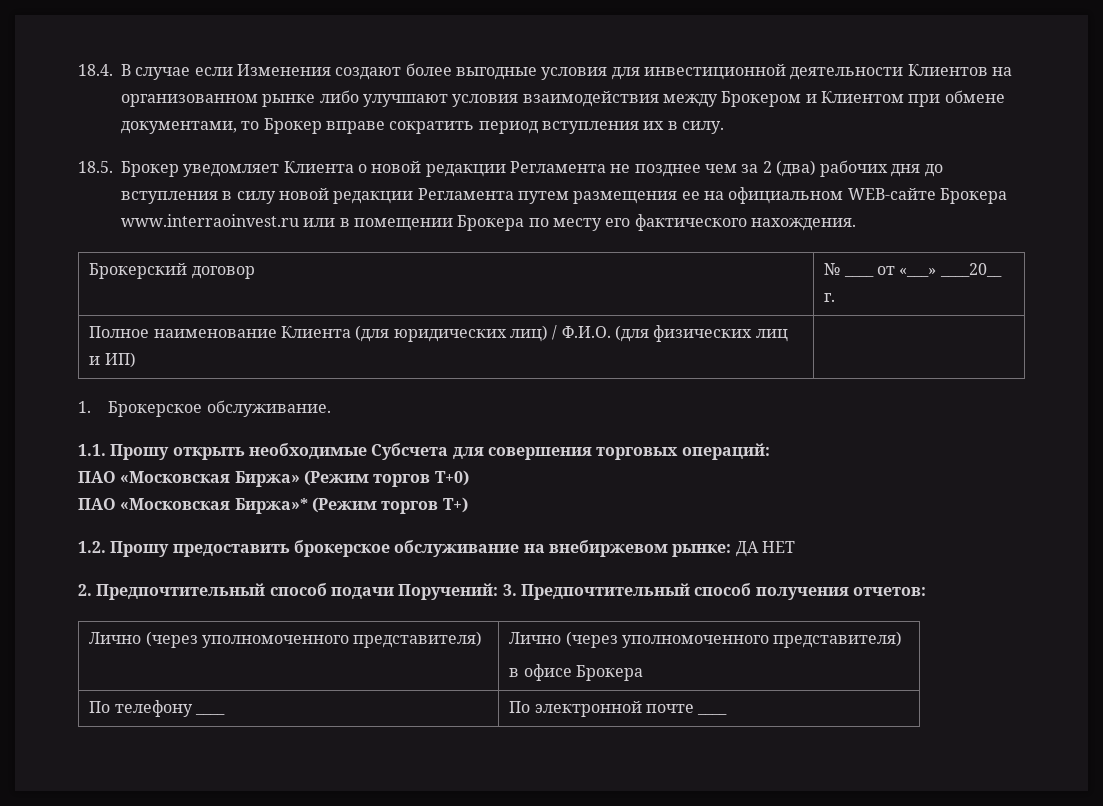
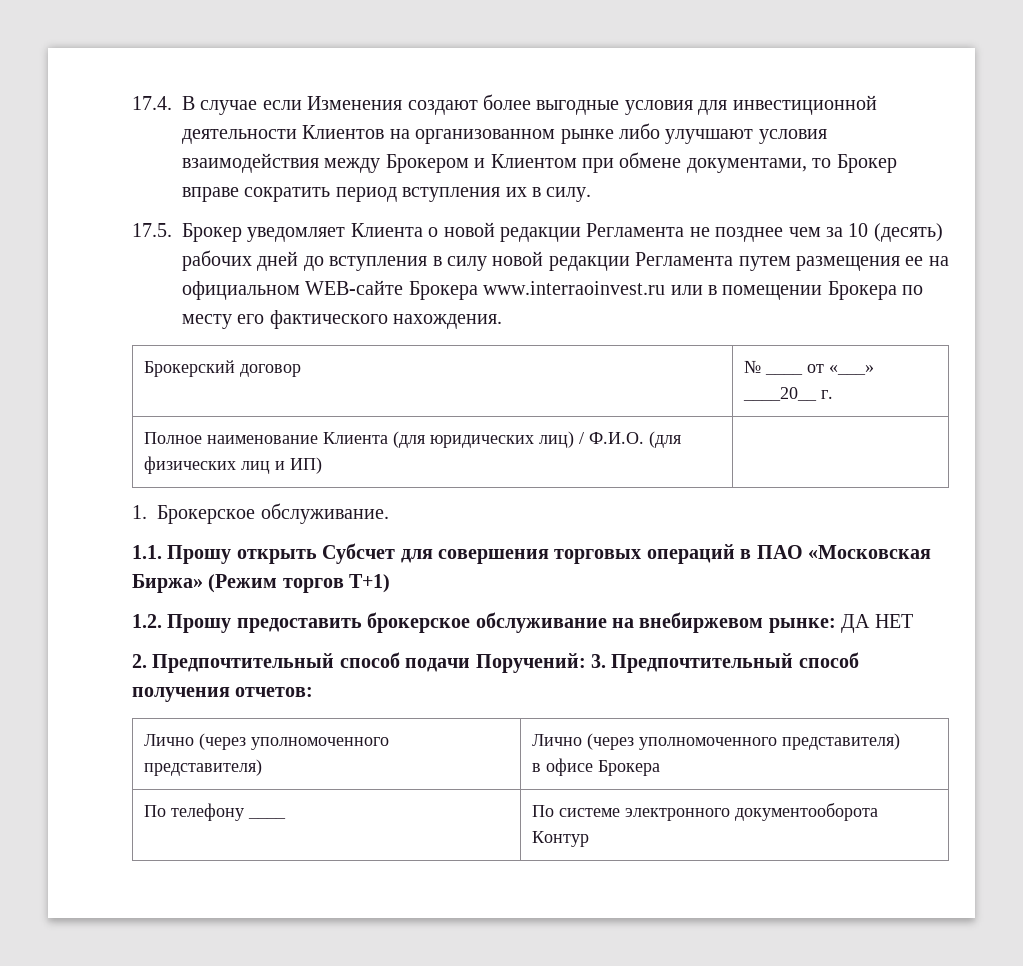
- 18.4. В случае если Изменения создают более выгодные условия для инвестиционной деятельности Клиентов на организованном рынке либо улучшают условия взаимодействия между Брокером и Клиентом при обмене документами, то Брокер вправе сократить период вступления их в силу.
+ 17.4. В случае если Изменения создают более выгодные условия для инвестиционной деятельности Клиентов на организованном рынке либо улучшают условия взаимодействия между Брокером и Клиентом при обмене документами, то Брокер вправе сократить период вступления их в силу.
- 18.5. Брокер уведомляет Клиента о новой редакции Регламента не позднее чем за 2 (два) рабочих дня до вступления в силу новой редакции Регламента путем размещения ее на официальном WEB-сайте Брокера www.interraoinvest.ru или в помещении Брокера по месту его фактического нахождения.
+ 17.5. Брокер уведомляет Клиента о новой редакции Регламента не позднее чем за 10 (десять) рабочих дней до вступления в силу новой редакции Регламента путем размещения ее на официальном WEB-сайте Брокера www.interraoinvest.ru или в помещении Брокера по месту его фактического нахождения.
- 1.1. Прошу открыть необходимые Субсчета для совершения торговых операций:
- ПАО «Московская Биржа» (Режим торгов Т+0)
- ПАО «Московская Биржа»* (Режим торгов Т+)
+ 1.1. Прошу открыть Субсчет для совершения торговых операций в ПАО «Московская Биржа» (Режим торгов Т+1)
- По телефону ____ | По электронной почте ____
+ По телефону ____ | По системе электронного документооборота Контур

